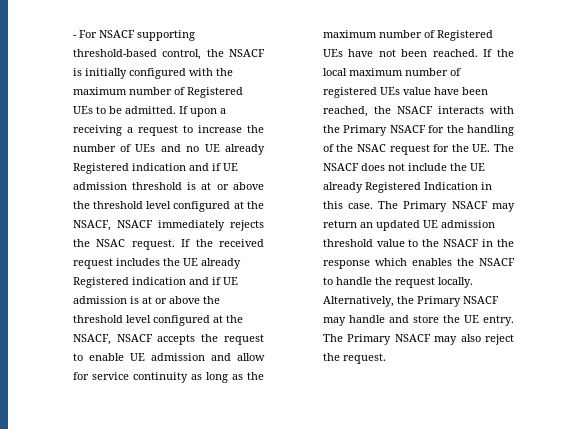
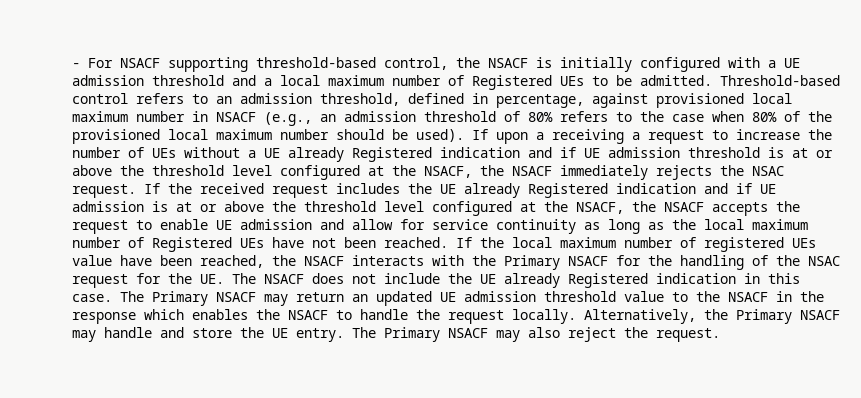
- - For NSACF supporting threshold-based control, the NSACF is initially configured with the maximum number of Registered UEs to be admitted.
+ - For NSACF supporting threshold-based control, the NSACF is initially configured with a UE admission threshold and a local maximum number of Registered UEs to be admitted.
+ Threshold-based control refers to an admission threshold, defined in percentage, against provisioned local maximum number in NSACF (e.g., an admission threshold of 80% refers to the case when 80% of the provisioned local maximum number should be used).
- If upon a receiving a request to increase the number of UEs and no UE already Registered indication and if UE admission threshold is at or above the threshold level configured at the NSACF, NSACF immediately rejects the NSAC request.
+ If upon a receiving a request to increase the number of UEs without a UE already Registered indication and if UE admission threshold is at or above the threshold level configured at the NSACF, the NSACF immediately rejects the NSAC request.
- If the received request includes the UE already Registered indication and if UE admission is at or above the threshold level configured at the NSACF, NSACF accepts the request to enable UE admission and allow for service continuity as long as the maximum number of Registered UEs have not been reached.
+ If the received request includes the UE already Registered indication and if UE admission is at or above the threshold level configured at the NSACF, the NSACF accepts the request to enable UE admission and allow for service continuity as long as the local maximum number of Registered UEs have not been reached.
- If the local maximum number of registered UEs value have been reached, the NSACF interacts with the Primary NSACF for the handling of the NSAC request for the UE. The NSACF does not include the UE already Registered Indication in this case.
+ If the local maximum number of registered UEs value have been reached, the NSACF interacts with the Primary NSACF for the handling of the NSAC request for the UE. The NSACF does not include the UE already Registered indication in this case.

